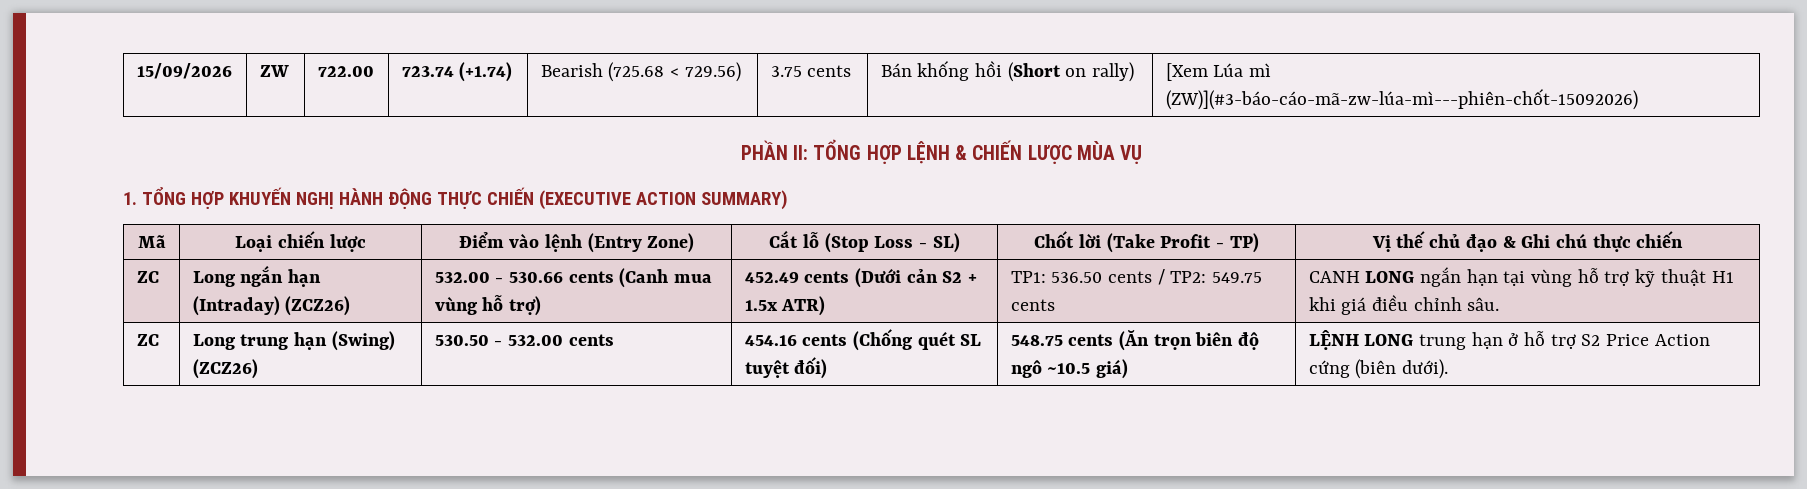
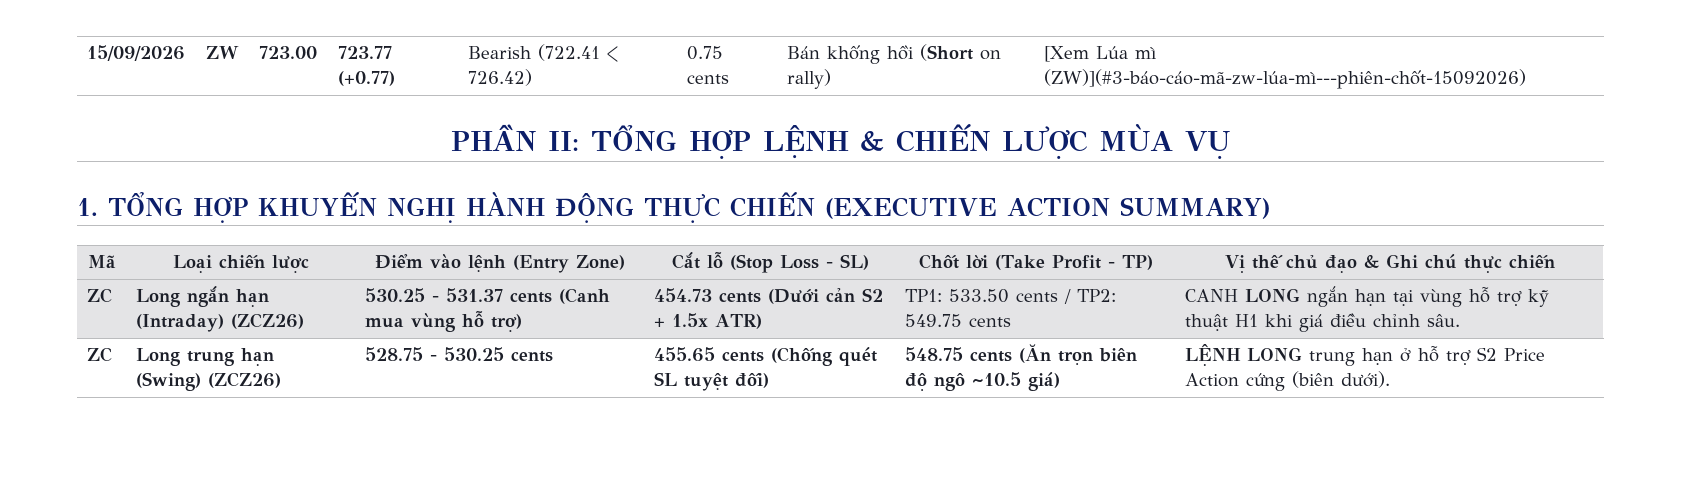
- 15/09/2026 | ZW | 722.00 | 723.74 (+1.74) | Bearish (725.68 < 729.56) | 3.75 cents | Bán khống hồi (Short on rally) | [Xem Lúa mì (ZW)](#3-báo-cáo-mã-zw-lúa-mì---phiên-chốt-15092026)
+ 15/09/2026 | ZW | 723.00 | 723.77 (+0.77) | Bearish (722.41 < 726.42) | 0.75 cents | Bán khống hồi (Short on rally) | [Xem Lúa mì (ZW)](#3-báo-cáo-mã-zw-lúa-mì---phiên-chốt-15092026)
- 532.00 - 530.66 cents (Canh mua vùng hỗ trợ)
+ 530.25 - 531.37 cents (Canh mua vùng hỗ trợ)
- 452.49 cents (Dưới cản S2 + 1.5x ATR)
+ 454.73 cents (Dưới cản S2 + 1.5x ATR)
- TP1: 536.50 cents / TP2: 549.75 cents
+ TP1: 533.50 cents / TP2: 549.75 cents
- ZC | Long trung hạn (Swing) (ZCZ26) | 530.50 - 532.00 cents | 454.16 cents (Chống quét SL tuyệt đối) | 548.75 cents (Ăn trọn biên độ ngô ~10.5 giá) | LỆNH LONG trung hạn ở hỗ trợ S2 Price Action cứng (biên dưới).
+ ZC | Long trung hạn (Swing) (ZCZ26) | 528.75 - 530.25 cents | 455.65 cents (Chống quét SL tuyệt đối) | 548.75 cents (Ăn trọn biên độ ngô ~10.5 giá) | LỆNH LONG trung hạn ở hỗ trợ S2 Price Action cứng (biên dưới).

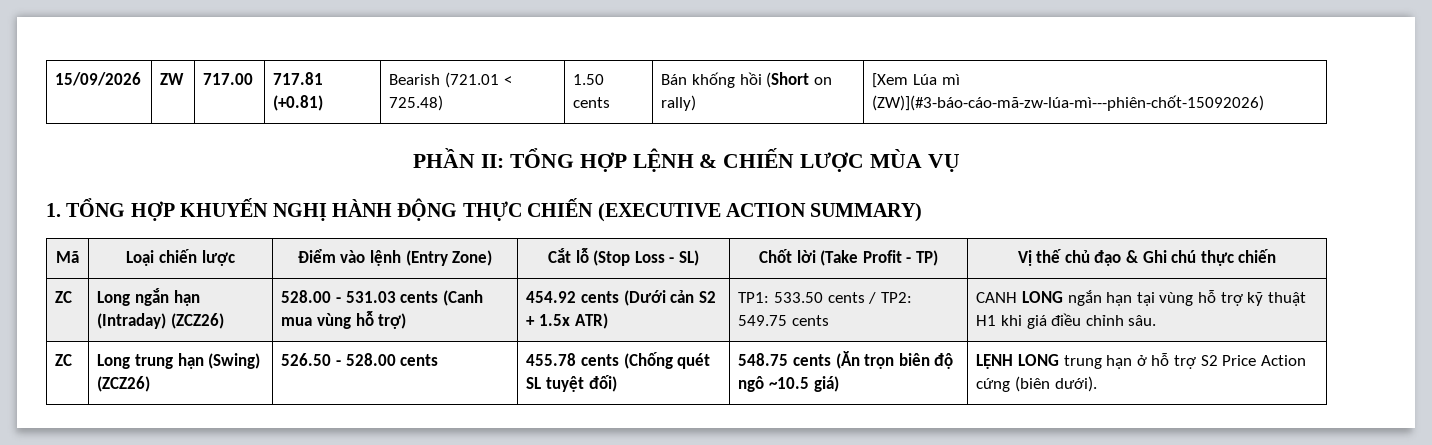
- 15/09/2026 | ZW | 723.00 | 723.77 (+0.77) | Bearish (722.41 < 726.42) | 0.75 cents | Bán khống hồi (Short on rally) | [Xem Lúa mì (ZW)](#3-báo-cáo-mã-zw-lúa-mì---phiên-chốt-15092026)
+ 15/09/2026 | ZW | 717.00 | 717.81 (+0.81) | Bearish (721.01 < 725.48) | 1.50 cents | Bán khống hồi (Short on rally) | [Xem Lúa mì (ZW)](#3-báo-cáo-mã-zw-lúa-mì---phiên-chốt-15092026)
- 530.25 - 531.37 cents (Canh mua vùng hỗ trợ)
+ 528.00 - 531.03 cents (Canh mua vùng hỗ trợ)
- 454.73 cents (Dưới cản S2 + 1.5x ATR)
+ 454.92 cents (Dưới cản S2 + 1.5x ATR)
- ZC | Long trung hạn (Swing) (ZCZ26) | 528.75 - 530.25 cents | 455.65 cents (Chống quét SL tuyệt đối) | 548.75 cents (Ăn trọn biên độ ngô ~10.5 giá) | LỆNH LONG trung hạn ở hỗ trợ S2 Price Action cứng (biên dưới).
+ ZC | Long trung hạn (Swing) (ZCZ26) | 526.50 - 528.00 cents | 455.78 cents (Chống quét SL tuyệt đối) | 548.75 cents (Ăn trọn biên độ ngô ~10.5 giá) | LỆNH LONG trung hạn ở hỗ trợ S2 Price Action cứng (biên dưới).

